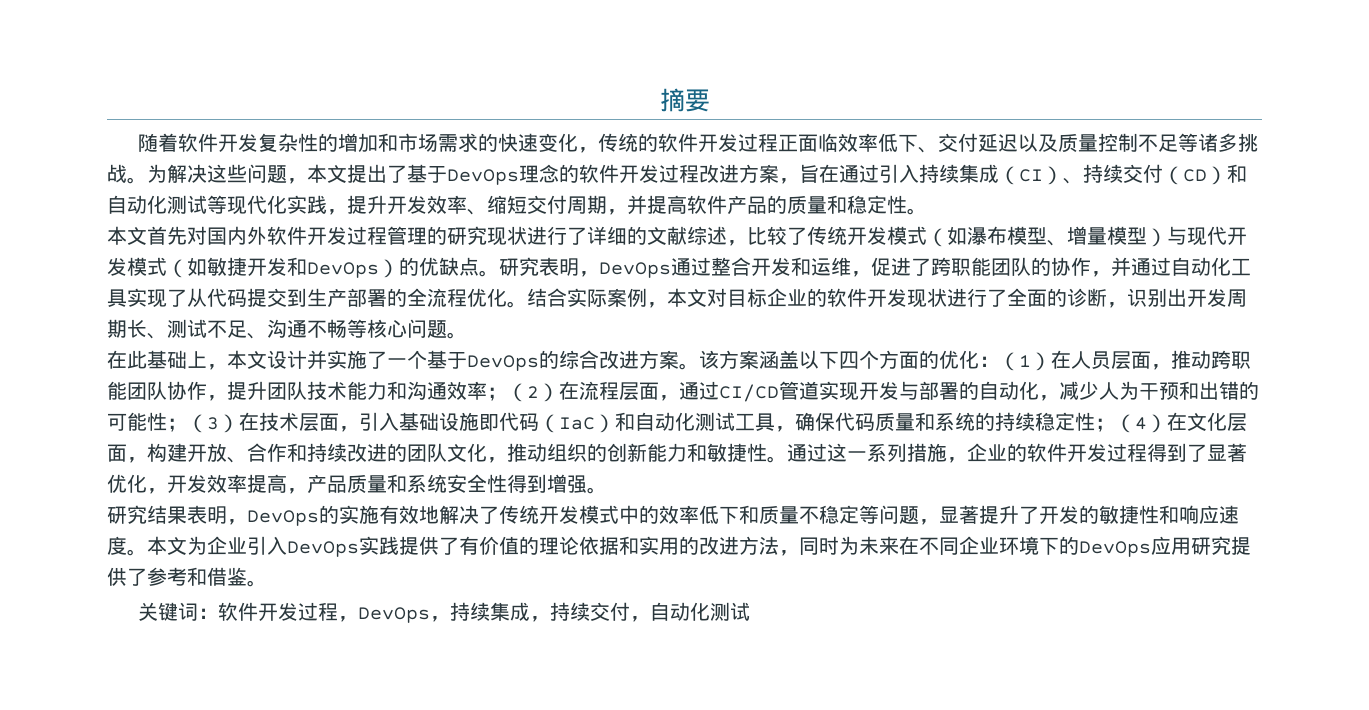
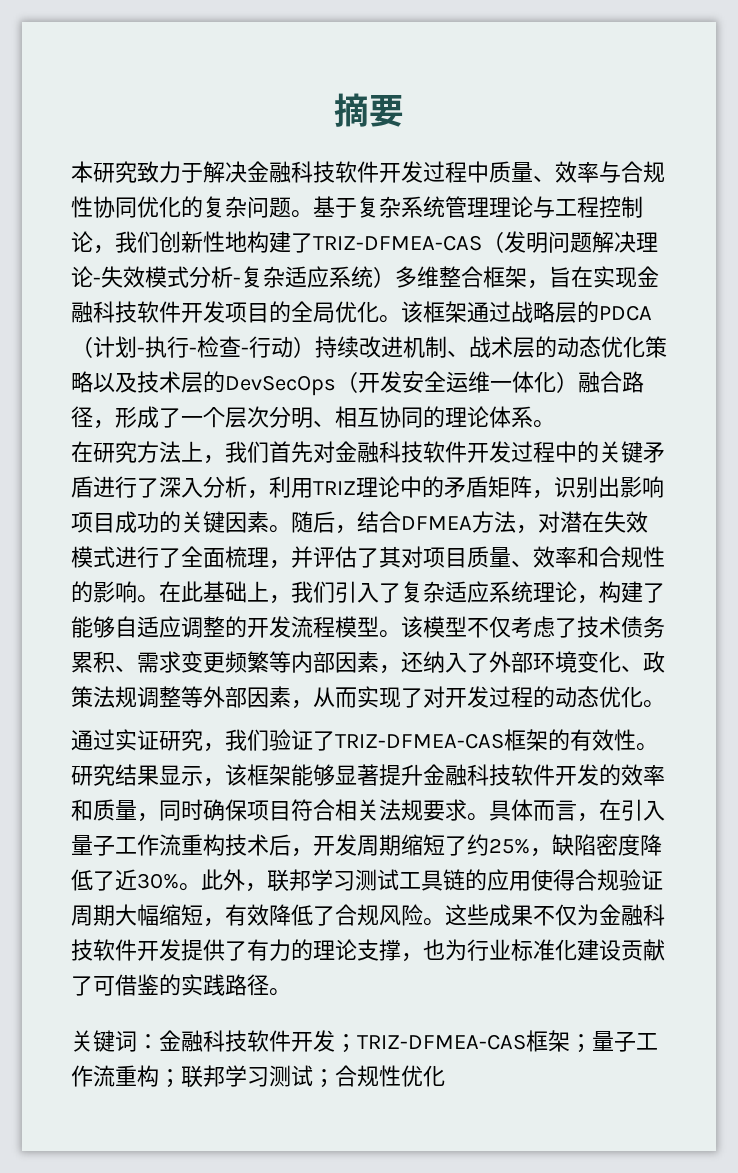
- 随着软件开发复杂性的增加和市场需求的快速变化，传统的软件开发过程正面临效率低下、交付延迟以及质量控制不足等诸多挑战。为解决这些问题，本文提出了基于DevOps理念的软件开发过程改进方案，旨在通过引入持续集成（CI）、持续交付（CD）和自动化测试等现代化实践，提升开发效率、缩短交付周期，并提高软件产品的质量和稳定性。
- 本文首先对国内外软件开发过程管理的研究现状进行了详细的文献综述，比较了传统开发模式（如瀑布模型、增量模型）与现代开发模式（如敏捷开发和DevOps）的优缺点。研究表明，DevOps通过整合开发和运维，促进了跨职能团队的协作，并通过自动化工具实现了从代码提交到生产部署的全流程优化。结合实际案例，本文对目标企业的软件开发现状进行了全面的诊断，识别出开发周期长、测试不足、沟通不畅等核心问题。
- 在此基础上，本文设计并实施了一个基于DevOps的综合改进方案。该方案涵盖以下四个方面的优化：（1）在人员层面，推动跨职能团队协作，提升团队技术能力和沟通效率；（2）在流程层面，通过CI/CD管道实现开发与部署的自动化，减少人为干预和出错的可能性；（3）在技术层面，引入基础设施即代码（IaC）和自动化测试工具，确保代码质量和系统的持续稳定性；（4）在文化层面，构建开放、合作和持续改进的团队文化，推动组织的创新能力和敏捷性。通过这一系列措施，企业的软件开发过程得到了显著优化，开发效率提高，产品质量和系统安全性得到增强。
- 研究结果表明，DevOps的实施有效地解决了传统开发模式中的效率低下和质量不稳定等问题，显著提升了开发的敏捷性和响应速度。本文为企业引入DevOps实践提供了有价值的理论依据和实用的改进方法，同时为未来在不同企业环境下的DevOps应用研究提供了参考和借鉴。
- 关键词：软件开发过程，DevOps，持续集成，持续交付，自动化测试
+ 本研究致力于解决金融科技软件开发过程中质量、效率与合规性协同优化的复杂问题。基于复杂系统管理理论与工程控制论，我们创新性地构建了TRIZ-DFMEA-CAS（发明问题解决理论-失效模式分析-复杂适应系统）多维整合框架，旨在实现金融科技软件开发项目的全局优化。该框架通过战略层的PDCA（计划-执行-检查-行动）持续改进机制、战术层的动态优化策略以及技术层的DevSecOps（开发安全运维一体化）融合路径，形成了一个层次分明、相互协同的理论体系。
+ 在研究方法上，我们首先对金融科技软件开发过程中的关键矛盾进行了深入分析，利用TRIZ理论中的矛盾矩阵，识别出影响项目成功的关键因素。随后，结合DFMEA方法，对潜在失效模式进行了全面梳理，并评估了其对项目质量、效率和合规性的影响。在此基础上，我们引入了复杂适应系统理论，构建了能够自适应调整的开发流程模型。该模型不仅考虑了技术债务累积、需求变更频繁等内部因素，还纳入了外部环境变化、政策法规调整等外部因素，从而实现了对开发过程的动态优化。
+ 通过实证研究，我们验证了TRIZ-DFMEA-CAS框架的有效性。研究结果显示，该框架能够显著提升金融科技软件开发的效率和质量，同时确保项目符合相关法规要求。具体而言，在引入量子工作流重构技术后，开发周期缩短了约25%，缺陷密度降低了近30%。此外，联邦学习测试工具链的应用使得合规验证周期大幅缩短，有效降低了合规风险。这些成果不仅为金融科技软件开发提供了有力的理论支撑，也为行业标准化建设贡献了可借鉴的实践路径。
+ 关键词：金融科技软件开发；TRIZ-DFMEA-CAS框架；量子工作流重构；联邦学习测试；合规性优化

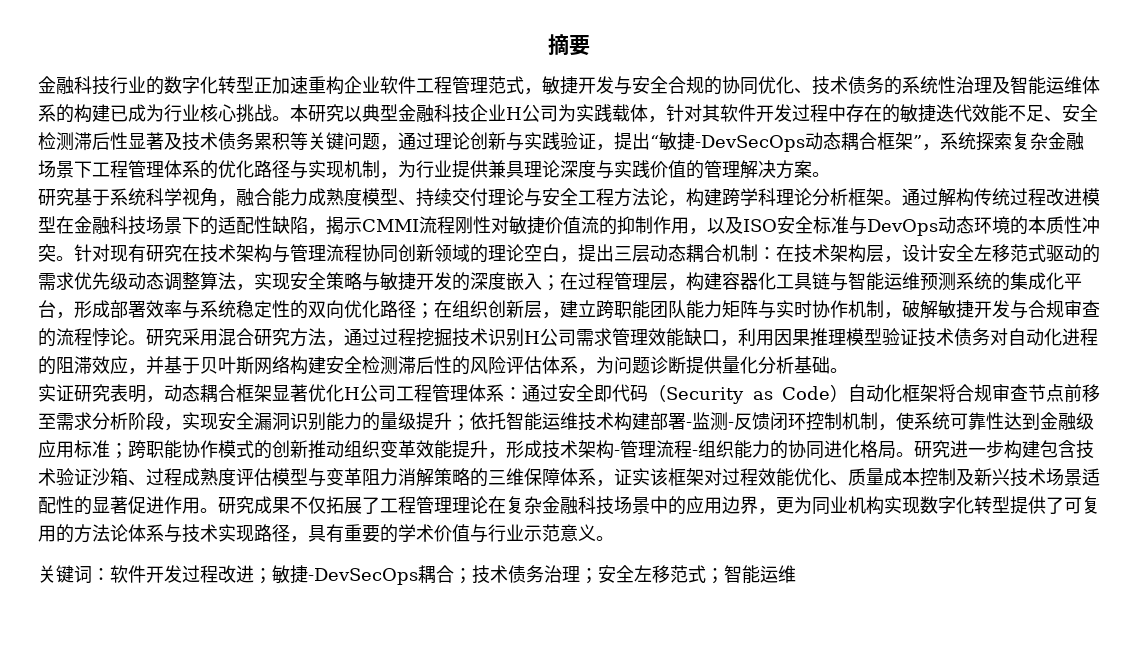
- 本研究致力于解决金融科技软件开发过程中质量、效率与合规性协同优化的复杂问题。基于复杂系统管理理论与工程控制论，我们创新性地构建了TRIZ-DFMEA-CAS（发明问题解决理论-失效模式分析-复杂适应系统）多维整合框架，旨在实现金融科技软件开发项目的全局优化。该框架通过战略层的PDCA（计划-执行-检查-行动）持续改进机制、战术层的动态优化策略以及技术层的DevSecOps（开发安全运维一体化）融合路径，形成了一个层次分明、相互协同的理论体系。
- 在研究方法上，我们首先对金融科技软件开发过程中的关键矛盾进行了深入分析，利用TRIZ理论中的矛盾矩阵，识别出影响项目成功的关键因素。随后，结合DFMEA方法，对潜在失效模式进行了全面梳理，并评估了其对项目质量、效率和合规性的影响。在此基础上，我们引入了复杂适应系统理论，构建了能够自适应调整的开发流程模型。该模型不仅考虑了技术债务累积、需求变更频繁等内部因素，还纳入了外部环境变化、政策法规调整等外部因素，从而实现了对开发过程的动态优化。
- 通过实证研究，我们验证了TRIZ-DFMEA-CAS框架的有效性。研究结果显示，该框架能够显著提升金融科技软件开发的效率和质量，同时确保项目符合相关法规要求。具体而言，在引入量子工作流重构技术后，开发周期缩短了约25%，缺陷密度降低了近30%。此外，联邦学习测试工具链的应用使得合规验证周期大幅缩短，有效降低了合规风险。这些成果不仅为金融科技软件开发提供了有力的理论支撑，也为行业标准化建设贡献了可借鉴的实践路径。
- 关键词：金融科技软件开发；TRIZ-DFMEA-CAS框架；量子工作流重构；联邦学习测试；合规性优化
+ 金融科技行业的数字化转型正加速重构企业软件工程管理范式，敏捷开发与安全合规的协同优化、技术债务的系统性治理及智能运维体系的构建已成为行业核心挑战。本研究以典型金融科技企业H公司为实践载体，针对其软件开发过程中存在的敏捷迭代效能不足、安全检测滞后性显著及技术债务累积等关键问题，通过理论创新与实践验证，提出“敏捷-DevSecOps动态耦合框架”，系统探索复杂金融场景下工程管理体系的优化路径与实现机制，为行业提供兼具理论深度与实践价值的管理解决方案。
+ 研究基于系统科学视角，融合能力成熟度模型、持续交付理论与安全工程方法论，构建跨学科理论分析框架。通过解构传统过程改进模型在金融科技场景下的适配性缺陷，揭示CMMI流程刚性对敏捷价值流的抑制作用，以及ISO安全标准与DevOps动态环境的本质性冲突。针对现有研究在技术架构与管理流程协同创新领域的理论空白，提出三层动态耦合机制：在技术架构层，设计安全左移范式驱动的需求优先级动态调整算法，实现安全策略与敏捷开发的深度嵌入；在过程管理层，构建容器化工具链与智能运维预测系统的集成化平台，形成部署效率与系统稳定性的双向优化路径；在组织创新层，建立跨职能团队能力矩阵与实时协作机制，破解敏捷开发与合规审查的流程悖论。研究采用混合研究方法，通过过程挖掘技术识别H公司需求管理效能缺口，利用因果推理模型验证技术债务对自动化进程的阻滞效应，并基于贝叶斯网络构建安全检测滞后性的风险评估体系，为问题诊断提供量化分析基础。
+ 实证研究表明，动态耦合框架显著优化H公司工程管理体系：通过安全即代码（Security as Code）自动化框架将合规审查节点前移至需求分析阶段，实现安全漏洞识别能力的量级提升；依托智能运维技术构建部署-监测-反馈闭环控制机制，使系统可靠性达到金融级应用标准；跨职能协作模式的创新推动组织变革效能提升，形成技术架构-管理流程-组织能力的协同进化格局。研究进一步构建包含技术验证沙箱、过程成熟度评估模型与变革阻力消解策略的三维保障体系，证实该框架对过程效能优化、质量成本控制及新兴技术场景适配性的显著促进作用。研究成果不仅拓展了工程管理理论在复杂金融科技场景中的应用边界，更为同业机构实现数字化转型提供了可复用的方法论体系与技术实现路径，具有重要的学术价值与行业示范意义。
+ 关键词：软件开发过程改进；敏捷-DevSecOps耦合；技术债务治理；安全左移范式；智能运维

